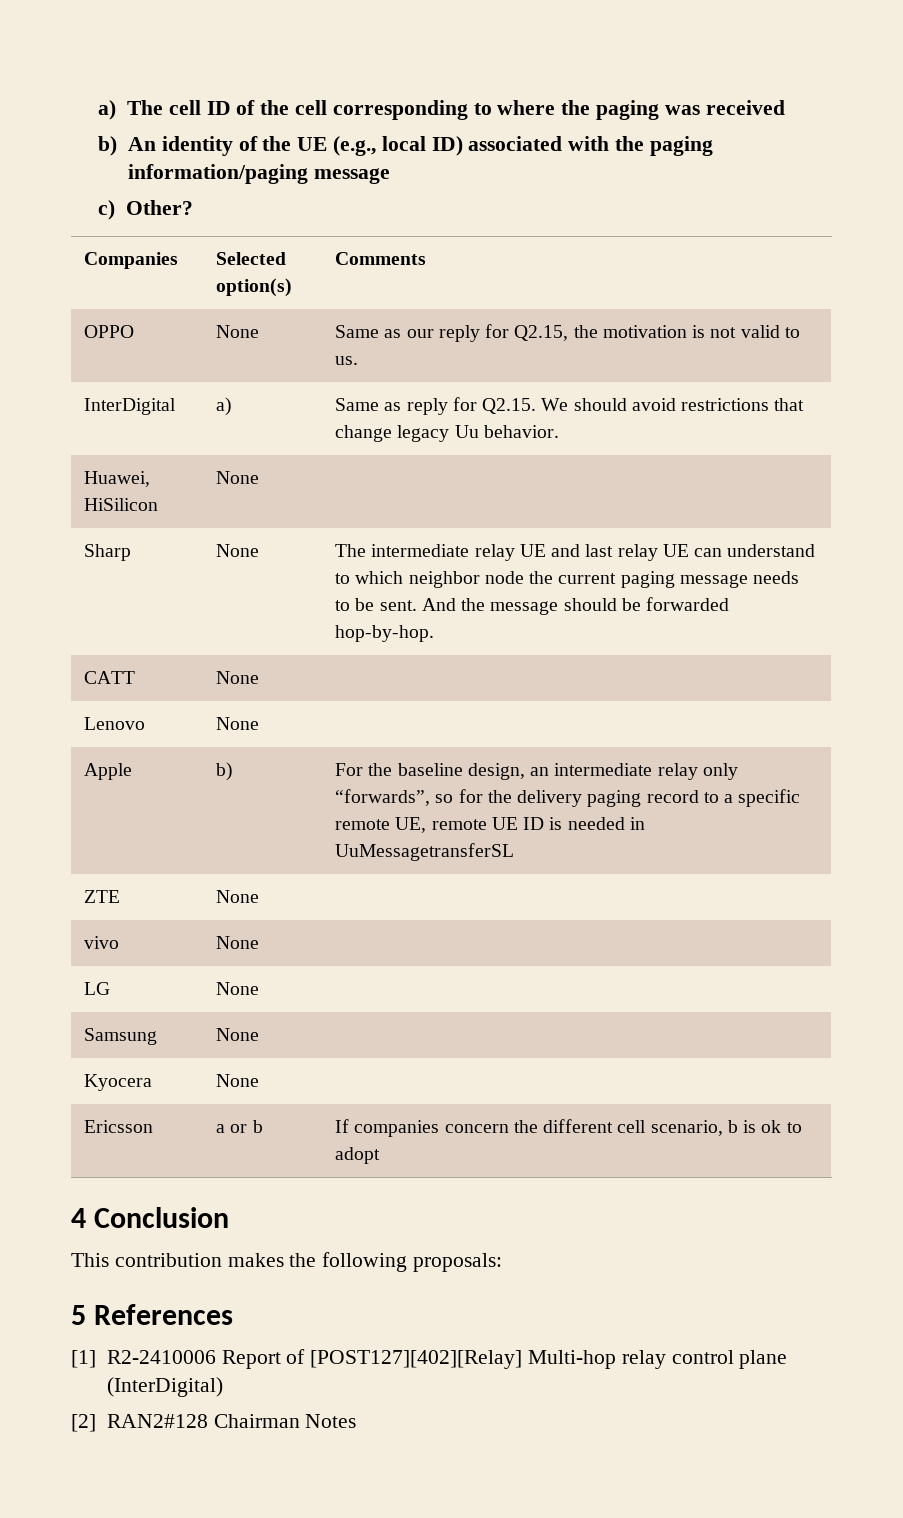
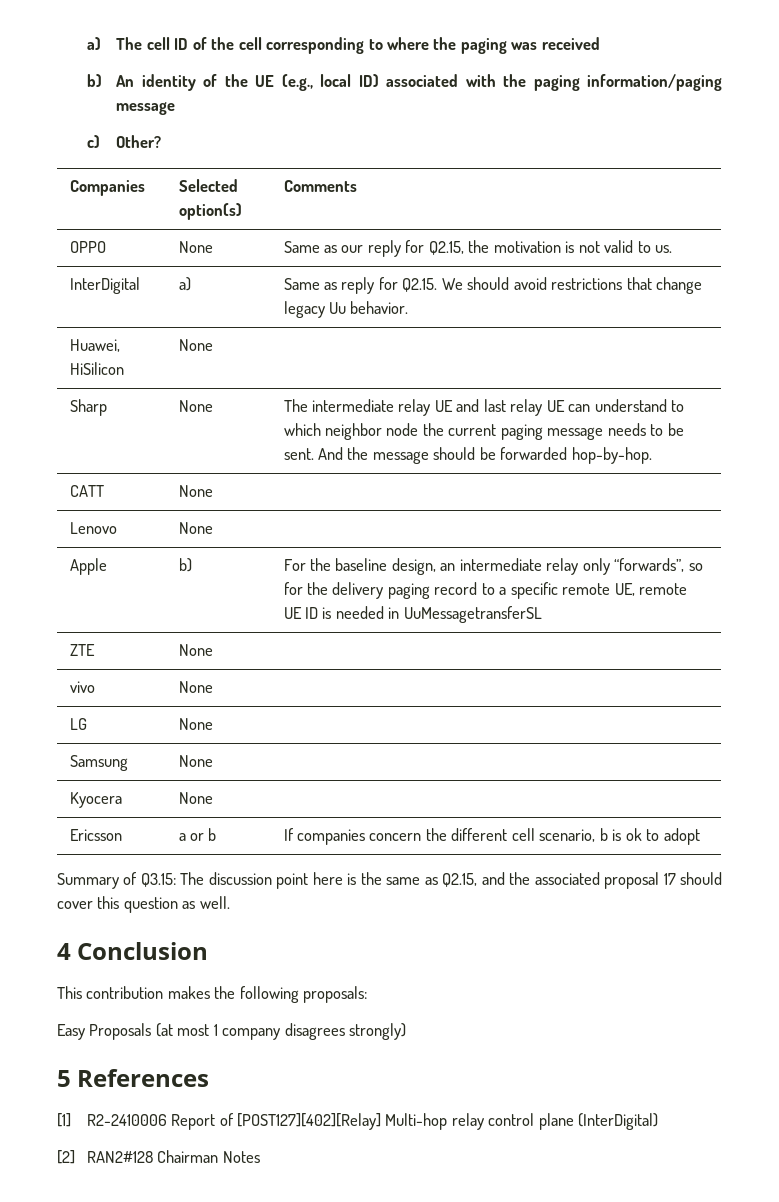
+ Summary of Q3.15: The discussion point here is the same as Q2.15, and the associated proposal 17 should cover this question as well.
+ Easy Proposals (at most 1 company disagrees strongly)

